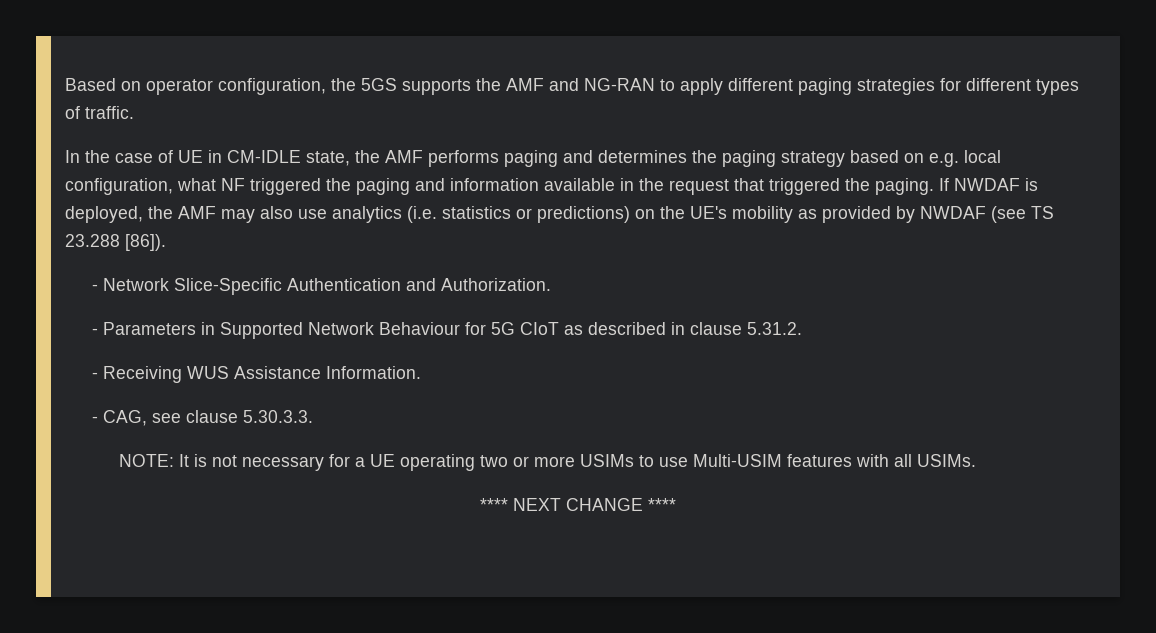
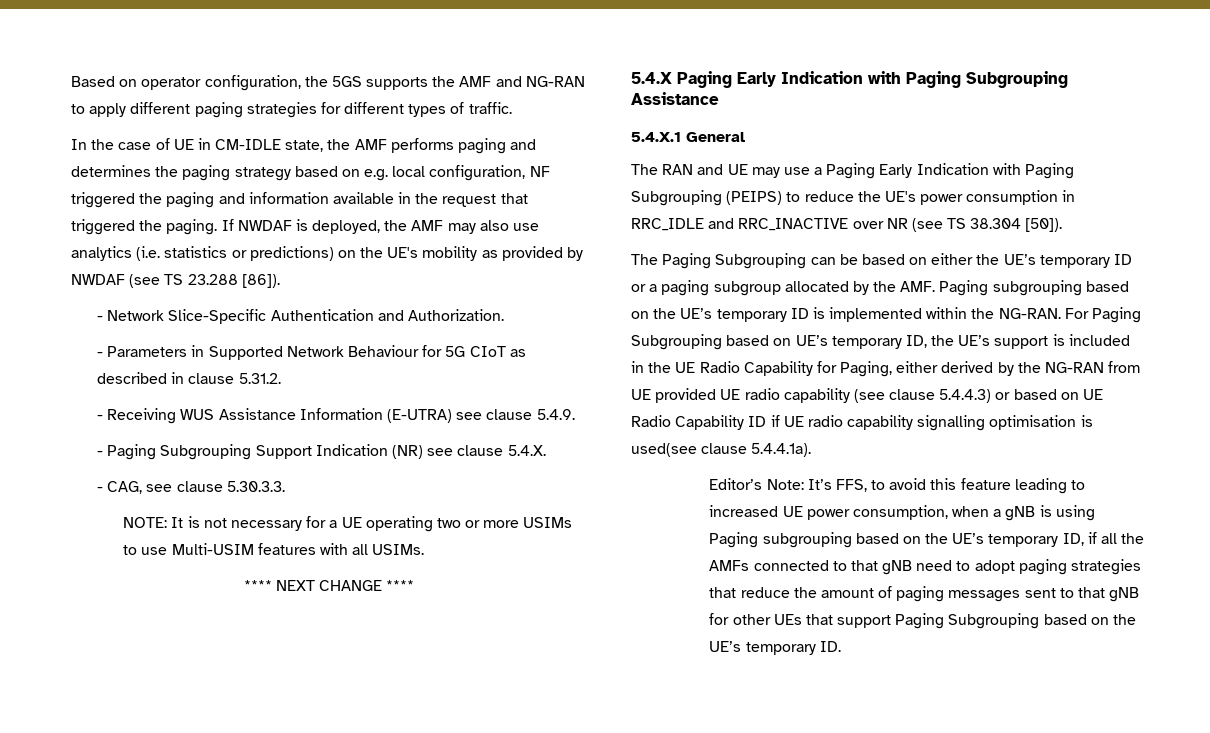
- In the case of UE in CM-IDLE state, the AMF performs paging and determines the paging strategy based on e.g. local configuration, what NF triggered the paging and information available in the request that triggered the paging.
+ In the case of UE in CM-IDLE state, the AMF performs paging and determines the paging strategy based on e.g. local configuration, NF triggered the paging and information available in the request that triggered the paging.
- - Receiving WUS Assistance Information.
+ - Receiving WUS Assistance Information (E-UTRA) see clause 5.4.9.
+ - Paging Subgrouping Support Indication (NR) see clause 5.4.X.
+ 5.4.X Paging Early Indication with Paging Subgrouping Assistance
+ 5.4.X.1 General
+ The RAN and UE may use a Paging Early Indication with Paging Subgrouping (PEIPS) to reduce the UE's power consumption in RRC_IDLE and RRC_INACTIVE over NR (see TS 38.304 [50]).
+ The Paging Subgrouping can be based on either the UE’s temporary ID or a paging subgroup allocated by the AMF. Paging subgrouping based on the UE’s temporary ID is implemented within the NG-RAN. For Paging Subgrouping based on UE’s temporary ID, the UE’s support is included in the UE Radio Capability for Paging, either derived by the NG-RAN from UE provided UE radio capability (see clause 5.4.4.3) or based on UE Radio Capability ID if UE radio capability signalling optimisation is used(see clause 5.4.4.1a).
+ Editor’s Note: It’s FFS, to avoid this feature leading to increased UE power consumption, when a gNB is using Paging subgrouping based on the UE’s temporary ID, if all the AMFs connected to that gNB need to adopt paging strategies that reduce the amount of paging messages sent to that gNB for other UEs that support Paging Subgrouping based on the UE’s temporary ID.

